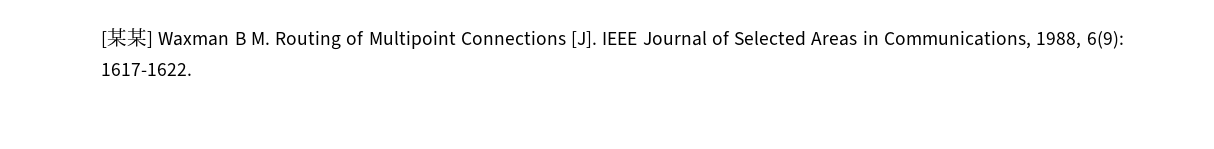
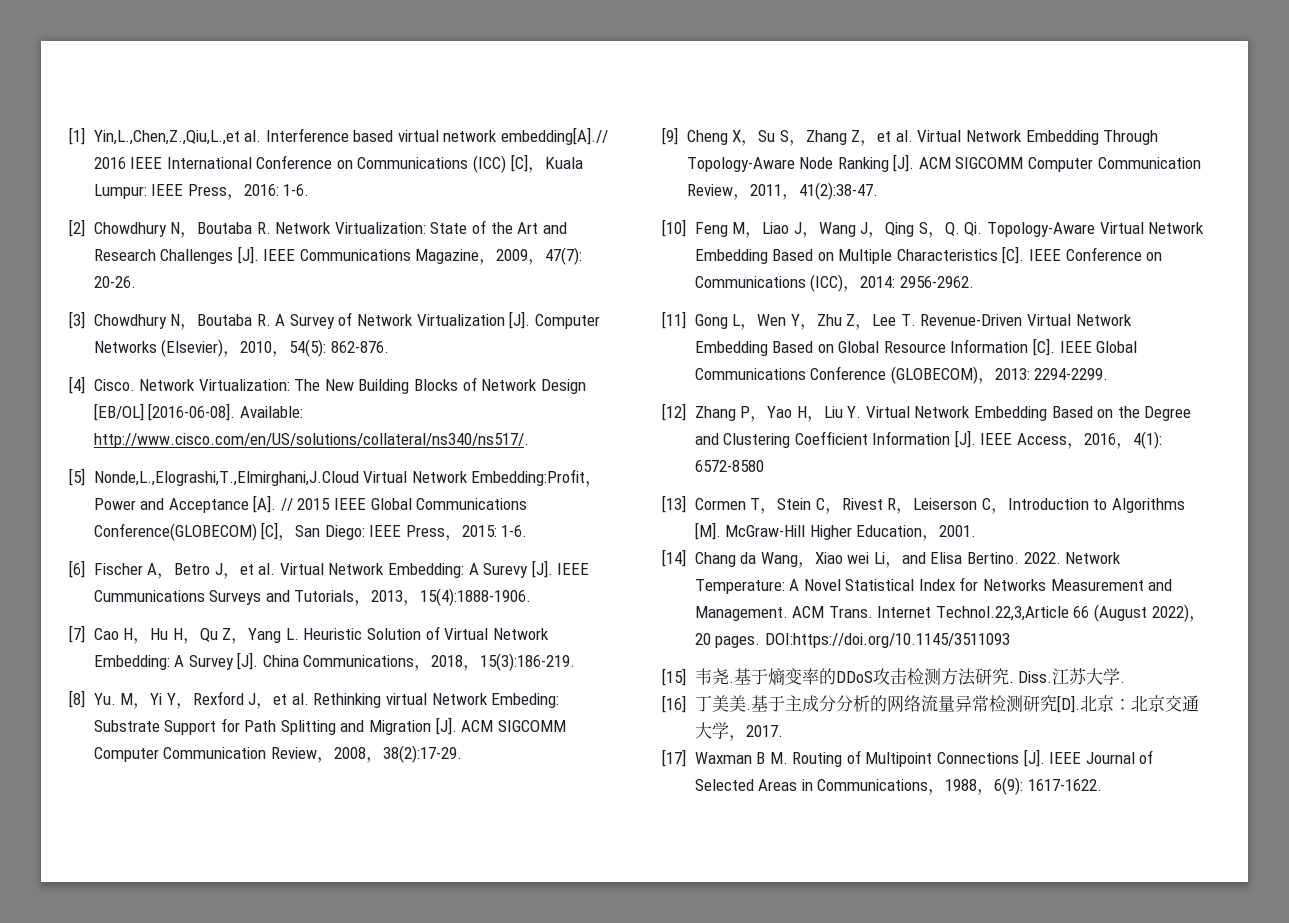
- [某某] Waxman B M. Routing of Multipoint Connections [J]. IEEE Journal of Selected Areas in Communications, 1988, 6(9): 1617-1622.
+ [1] Yin,L.,Chen,Z.,Qiu,L.,et al. Interference based virtual network embedding[A].// 2016 IEEE International Conference on Communications (ICC) [C]，Kuala Lumpur: IEEE Press，2016: 1-6.
+ [2] Chowdhury N，Boutaba R. Network Virtualization: State of the Art and Research Challenges [J]. IEEE Communications Magazine，2009，47(7): 20-26.
+ [3] Chowdhury N，Boutaba R. A Survey of Network Virtualization [J]. Computer Networks (Elsevier)，2010，54(5): 862-876.
+ [4] Cisco. Network Virtualization: The New Building Blocks of Network Design [EB/OL] [2016-06-08]. Available: http://www.cisco.com/en/US/solutions/collateral/ns340/ns517/.
+ [5] Nonde,L.,Elograshi,T.,Elmirghani,J.Cloud Virtual Network Embedding:Profit，Power and Acceptance [A]. // 2015 IEEE Global Communications Conference(GLOBECOM) [C]，San Diego: IEEE Press，2015: 1-6.
+ [6] Fischer A，Betro J，et al. Virtual Network Embedding: A Surevy [J]. IEEE Cummunications Surveys and Tutorials，2013，15(4):1888-1906.
+ [7] Cao H，Hu H，Qu Z，Yang L. Heuristic Solution of Virtual Network Embedding: A Survey [J]. China Communications，2018，15(3):186-219.
+ [8] Yu. M，Yi Y，Rexford J，et al. Rethinking virtual Network Embeding: Substrate Support for Path Splitting and Migration [J]. ACM SIGCOMM Computer Communication Review，2008，38(2):17-29.
+ [9] Cheng X，Su S，Zhang Z，et al. Virtual Network Embedding Through Topology-Aware Node Ranking [J]. ACM SIGCOMM Computer Communication Review，2011，41(2):38-47.
+ [10] Feng M，Liao J，Wang J，Qing S，Q. Qi. Topology-Aware Virtual Network Embedding Based on Multiple Characteristics [C]. IEEE Conference on Communications (ICC)，2014: 2956-2962.
+ [11] Gong L，Wen Y，Zhu Z，Lee T. Revenue-Driven Virtual Network Embedding Based on Global Resource Information [C]. IEEE Global Communications Conference (GLOBECOM)，2013: 2294-2299.
+ [12] Zhang P，Yao H，Liu Y. Virtual Network Embedding Based on the Degree and Clustering Coefficient Information [J]. IEEE Access，2016，4(1): 6572-8580
+ [13] Cormen T，Stein C，Rivest R，Leiserson C，Introduction to Algorithms [M]. McGraw-Hill Higher Education，2001.
+ [14] Chang da Wang，Xiao wei Li，and Elisa Bertino. 2022. Network Temperature: A Novel Statistical Index for Networks Measurement and Management. ACM Trans. Internet Technol.22,3,Article 66 (August 2022)，20 pages. DOI:https://doi.org/10.1145/3511093
+ [15]韦尧.基于熵变率的DDoS攻击检测方法研究. Diss.江苏大学.
+ [16]丁美美.基于主成分分析的网络流量异常检测研究[D].北京：北京交通大学，2017.
+ [17] Waxman B M. Routing of Multipoint Connections [J]. IEEE Journal of Selected Areas in Communications，1988，6(9): 1617-1622.

